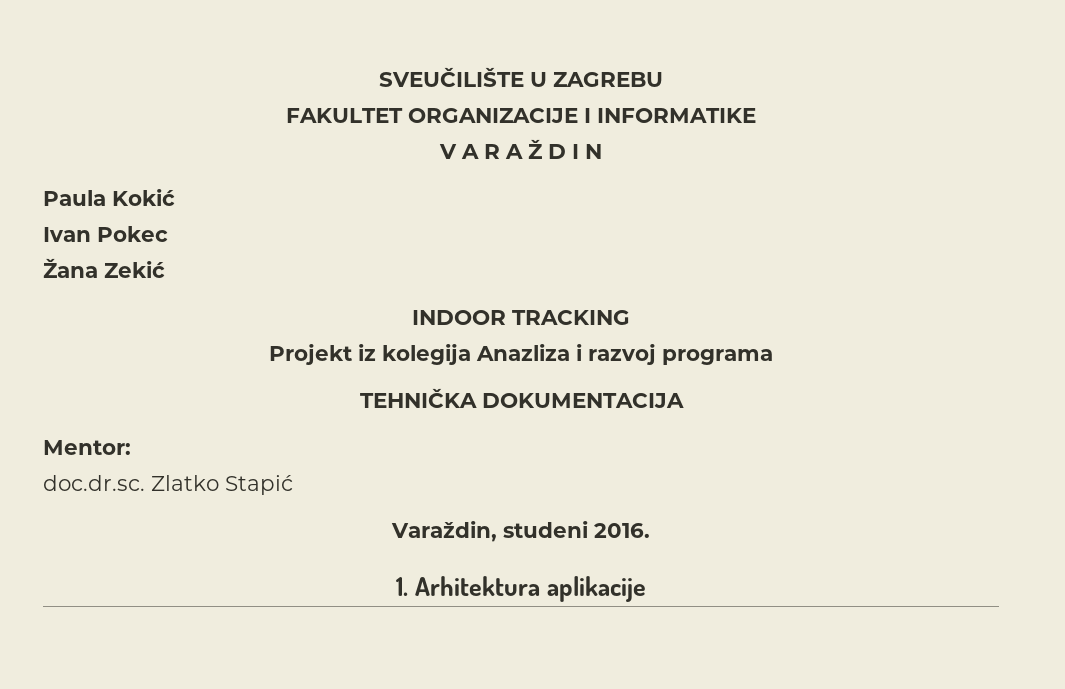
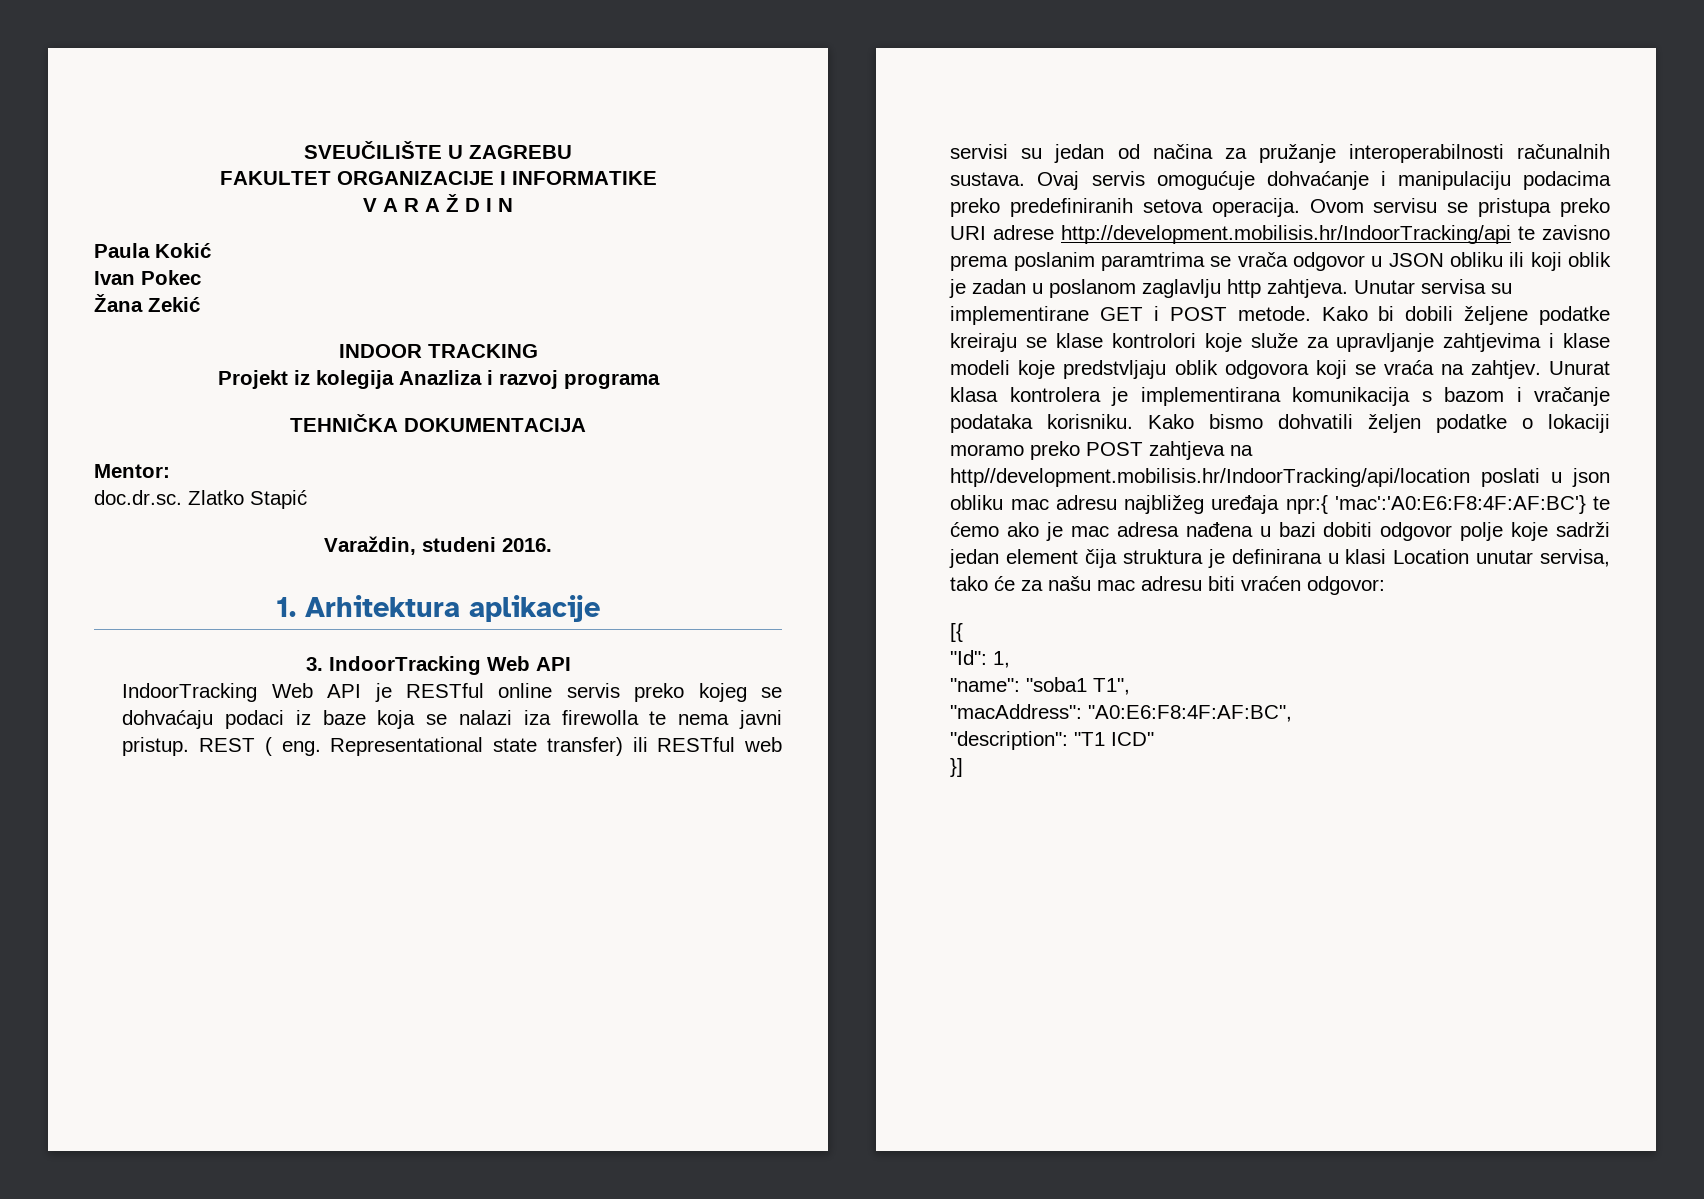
+ 3. IndoorTracking Web API
+ IndoorTracking Web API je RESTful online servis preko kojeg se dohvaćaju podaci iz baze koja se nalazi iza firewolla te nema javni pristup. REST ( eng. Representational state transfer) ili RESTful web servisi su jedan od načina za pružanje interoperabilnosti računalnih sustava. Ovaj servis omogućuje dohvaćanje i manipulaciju podacima preko predefiniranih setova operacija. Ovom servisu se pristupa preko URI adrese http://development.mobilisis.hr/IndoorTracking/api te zavisno prema poslanim paramtrima se vrača odgovor u JSON obliku ili koji oblik je zadan u poslanom zaglavlju http zahtjeva. Unutar servisa su implementirane GET i POST metode. Kako bi dobili željene podatke kreiraju se klase kontrolori koje služe za upravljanje zahtjevima i klase modeli koje predstvljaju oblik odgovora koji se vraća na zahtjev. Unurat klasa kontrolera je implementirana komunikacija s bazom i vračanje podataka korisniku. Kako bismo dohvatili željen podatke o lokaciji moramo preko POST zahtjeva na http//development.mobilisis.hr/IndoorTracking/api/location poslati u json obliku mac adresu najbližeg uređaja npr:{ 'mac':'A0:E6:F8:4F:AF:BC'} te ćemo ako je mac adresa nađena u bazi dobiti odgovor polje koje sadrži jedan element čija struktura je definirana u klasi Location unutar servisa, tako će za našu mac adresu biti vraćen odgovor:
+ [{
+ "Id": 1,
+ "name": "soba1 T1",
+ "macAddress": "A0:E6:F8:4F:AF:BC",
+ "description": "T1 ICD"
+ }]

